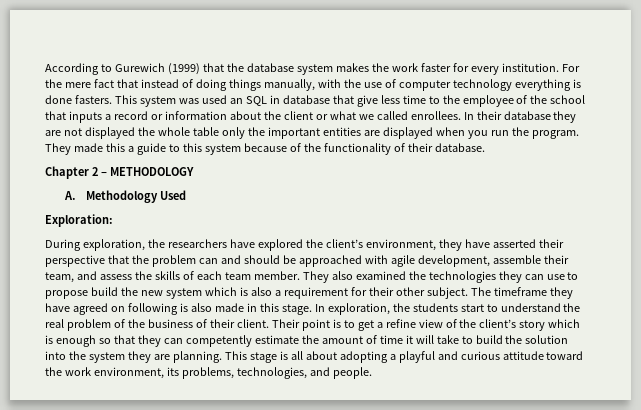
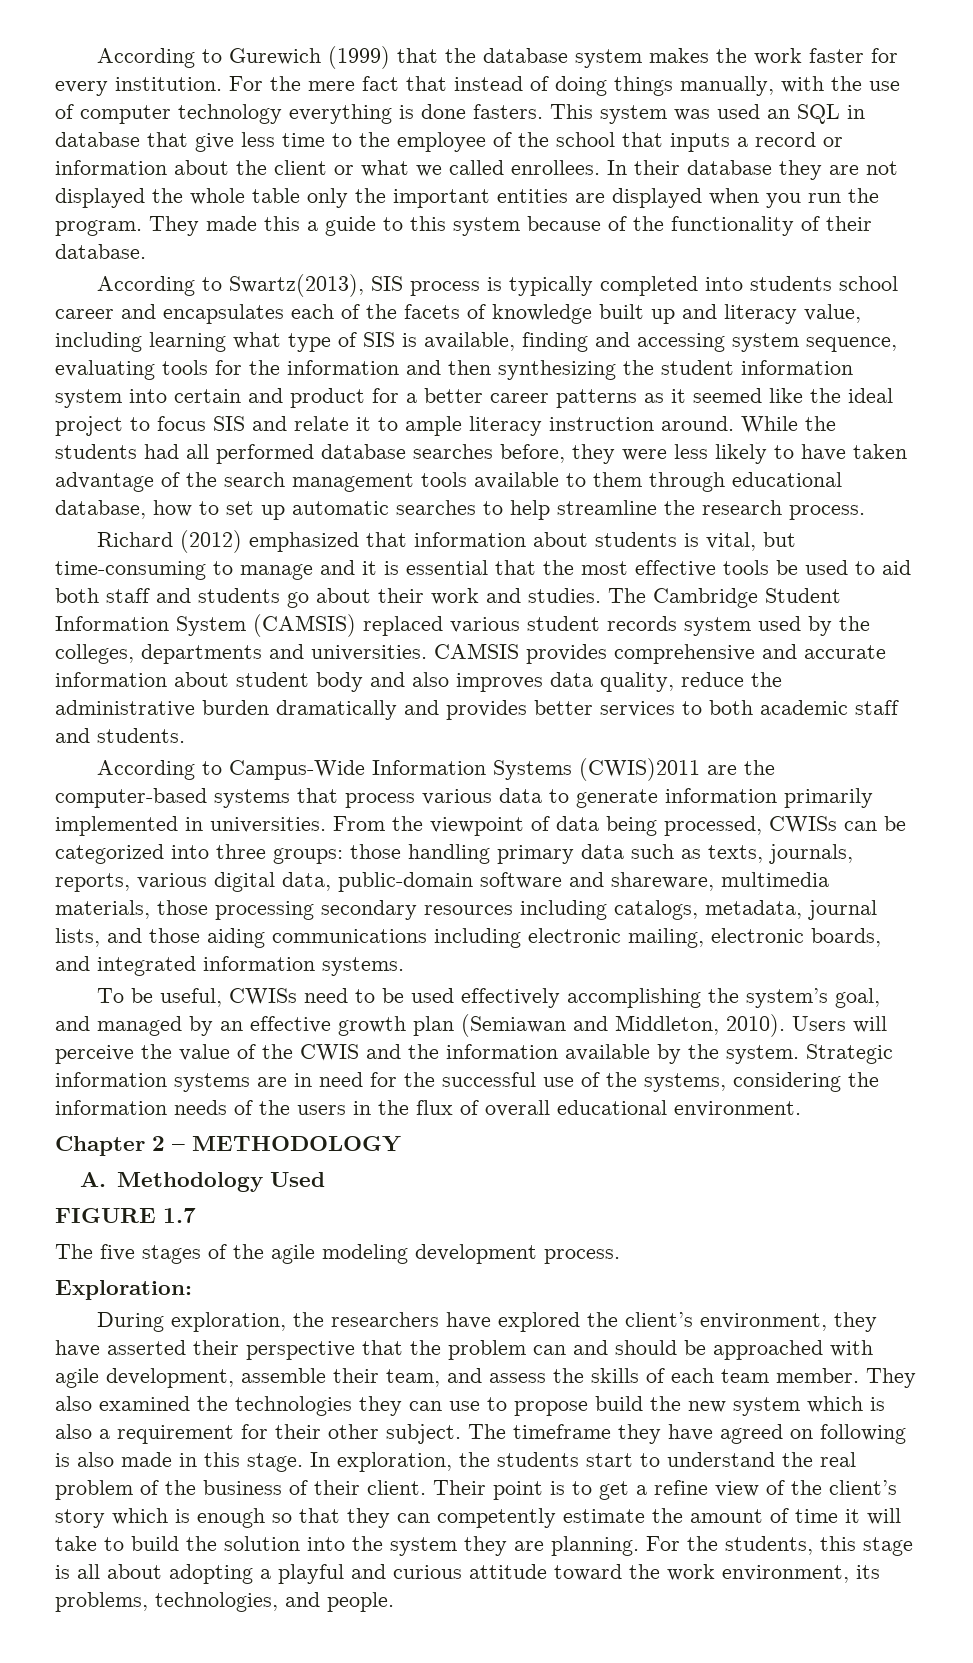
+ According to Swartz(2013), SIS process is typically completed into students school career and encapsulates each of the facets of knowledge built up and literacy value, including learning what type of SIS is available, finding and accessing system sequence, evaluating tools for the information and then synthesizing the student information system into certain and product for a better career patterns as it seemed like the ideal project to focus SIS and relate it to ample literacy instruction around. While the students had all performed database searches before, they were less likely to have taken advantage of the search management tools available to them through educational database, how to set up automatic searches to help streamline the research process.
+ Richard (2012) emphasized that information about students is vital, but time‐consuming to manage and it is essential that the most effective tools be used to aid both staff and students go about their work and studies. The Cambridge Student Information System (CAMSIS) replaced various student records system used by the colleges, departments and universities. CAMSIS provides comprehensive and accurate information about student body and also improves data quality, reduce the administrative burden dramatically and provides better services to both academic staff and students.
+ According to Campus-Wide Information Systems (CWIS)2011 are the computer-based systems that process various data to generate information primarily implemented in universities. From the viewpoint of data being processed, CWISs can be categorized into three groups: those handling primary data such as texts, journals, reports, various digital data, public-domain software and shareware, multimedia materials, those processing secondary resources including catalogs, metadata, journal lists, and those aiding communications including electronic mailing, electronic boards, and integrated information systems.
+ To be useful, CWISs need to be used effectively accomplishing the system’s goal, and managed by an effective growth plan (Semiawan and Middleton, 2010). Users will perceive the value of the CWIS and the information available by the system. Strategic information systems are in need for the successful use of the systems, considering the information needs of the users in the flux of overall educational environment.
+ FIGURE 1.7
+ The five stages of the agile modeling development process.
- This stage is all about adopting a playful and curious attitude toward the work environment, its problems, technologies, and people.
+ For the students, this stage is all about adopting a playful and curious attitude toward the work environment, its problems, technologies, and people.

